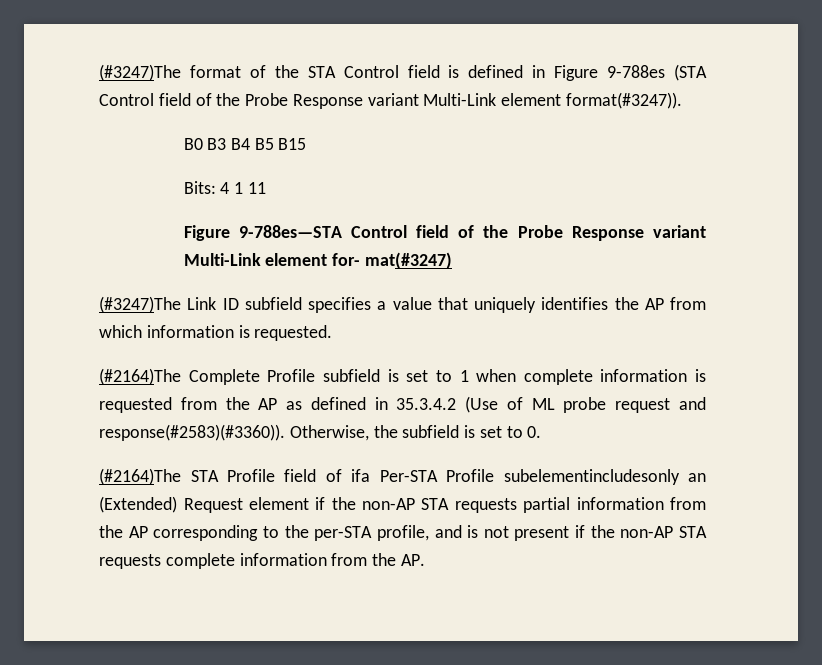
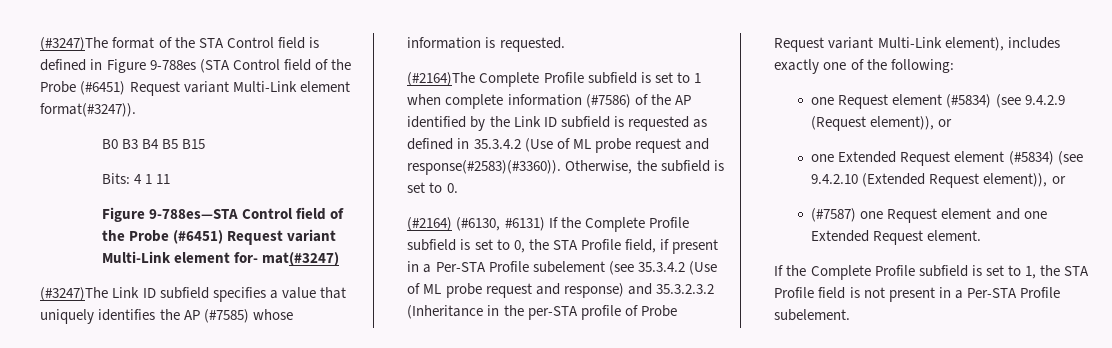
- (#3247)The format of the STA Control field is defined in Figure 9-788es (STA Control field of the Probe Response variant Multi-Link element format(#3247)).
+ (#3247)The format of the STA Control field is defined in Figure 9-788es (STA Control field of the Probe (#6451) Request variant Multi-Link element format(#3247)).
- Figure 9-788es—STA Control field of the Probe Response variant Multi-Link element for- mat(#3247)
+ Figure 9-788es—STA Control field of the Probe (#6451) Request variant Multi-Link element for- mat(#3247)
- (#3247)The Link ID subfield specifies a value that uniquely identifies the AP from which information is requested.
+ (#3247)The Link ID subfield specifies a value that uniquely identifies the AP (#7585) whose information is requested.
- (#2164)The Complete Profile subfield is set to 1 when complete information is requested from the AP as defined in 35.3.4.2 (Use of ML probe request and response(#2583)(#3360)).
+ (#2164)The Complete Profile subfield is set to 1 when complete information (#7586) of the AP identified by the Link ID subfield is requested as defined in 35.3.4.2 (Use of ML probe request and response(#2583)(#3360)).
- (#2164)The STA Profile field of ifa Per-STA Profile subelementincludesonly an (Extended) Request element if the non-AP STA requests partial information from the AP corresponding to the per-STA profile, and is not present if the non-AP STA requests complete information from the AP.
+ (#2164) (#6130, #6131) If the Complete Profile subfield is set to 0, the STA Profile field, if present in a Per-STA Profile subelement (see 35.3.4.2 (Use of ML probe request and response) and 35.3.2.3.2 (Inheritance in the per-STA profile of Probe Request variant Multi-Link element), includes exactly one of the following:
+ one Request element (#5834) (see 9.4.2.9 (Request element)), or
+ one Extended Request element (#5834) (see 9.4.2.10 (Extended Request element)), or
+ (#7587) one Request element and one Extended Request element.
+ If the Complete Profile subfield is set to 1, the STA Profile field is not present in a Per-STA Profile subelement.

